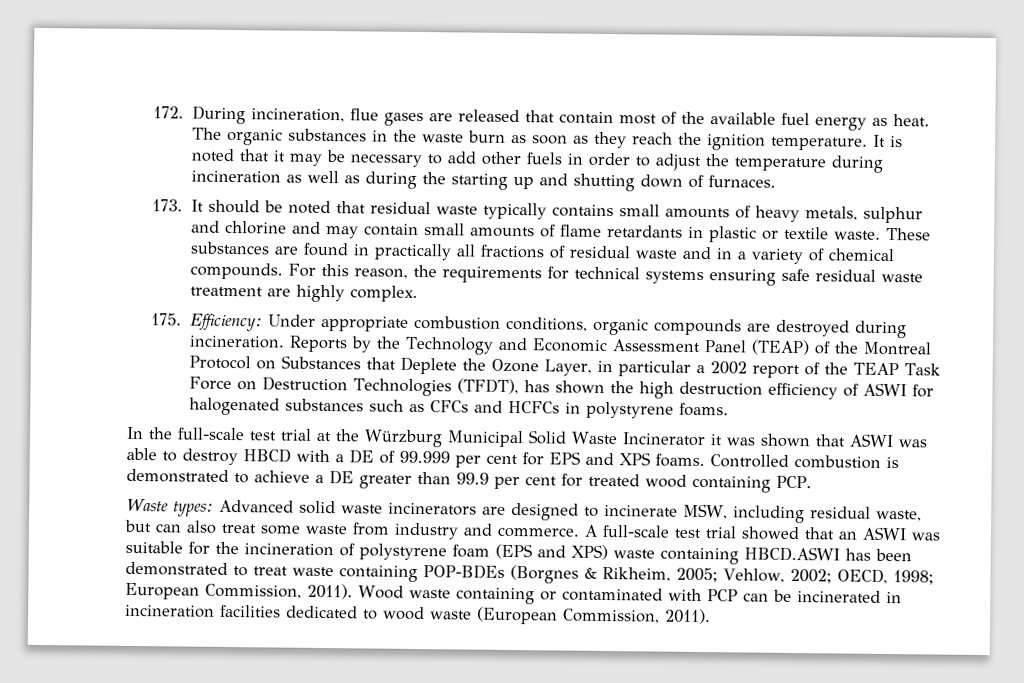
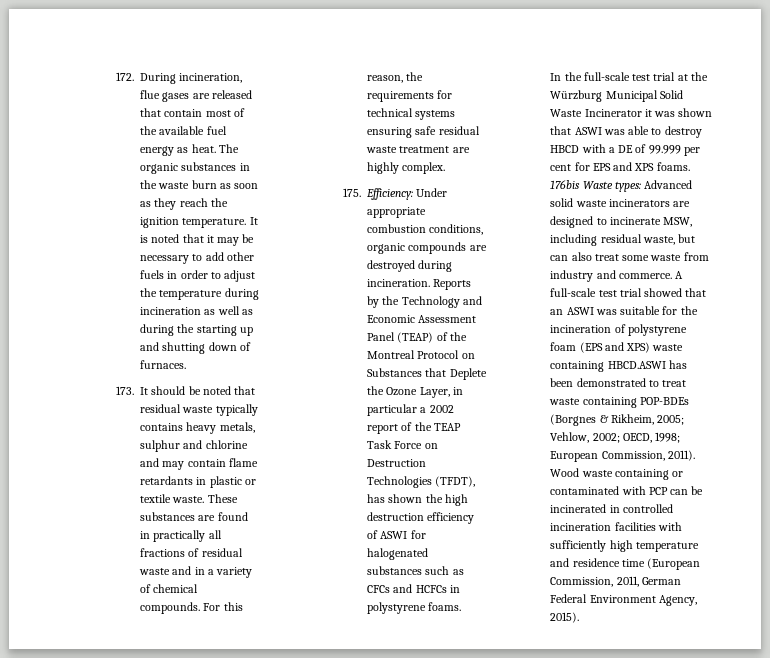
- 173. It should be noted that residual waste typically contains small amounts of heavy metals, sulphur and chlorine and may contain small amounts of flame retardants in plastic or textile waste.
+ 173. It should be noted that residual waste typically contains heavy metals, sulphur and chlorine and may contain flame retardants in plastic or textile waste.
- Controlled combustion is demonstrated to achieve a DE greater than 99.9 per cent for treated wood containing PCP.
- Waste types: Advanced solid waste incinerators are designed to incinerate MSW, including residual waste, but can also treat some waste from industry and commerce.
+ 176bis Waste types: Advanced solid waste incinerators are designed to incinerate MSW, including residual waste, but can also treat some waste from industry and commerce.
- Wood waste containing or contaminated with PCP can be incinerated in incineration facilities dedicated to wood waste (European Commission, 2011).
+ Wood waste containing or contaminated with PCP can be incinerated in controlled incineration facilities with sufficiently high temperature and residence time (European Commission, 2011, German Federal Environment Agency, 2015).

